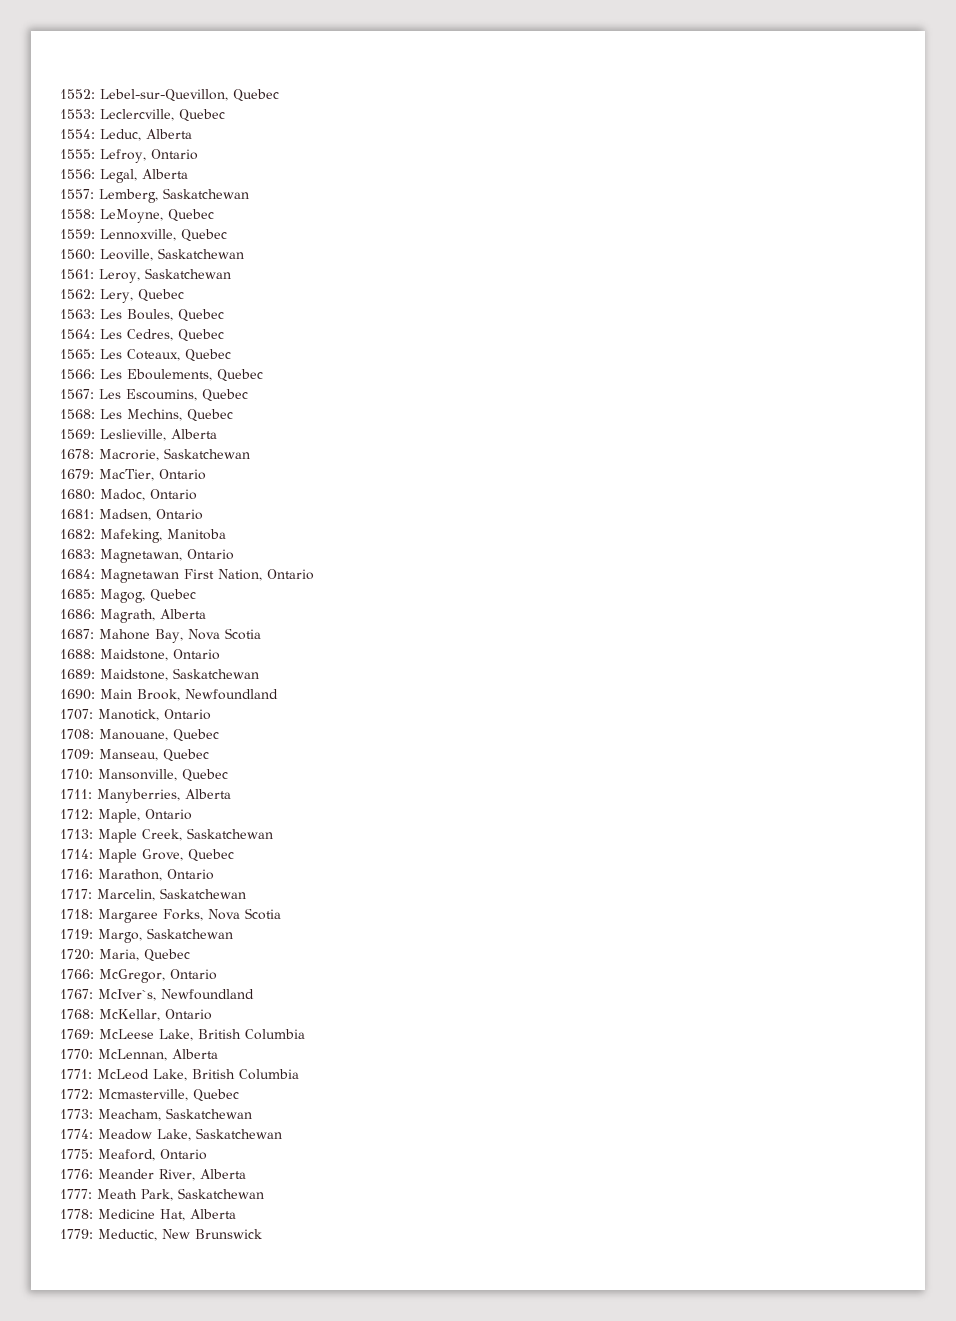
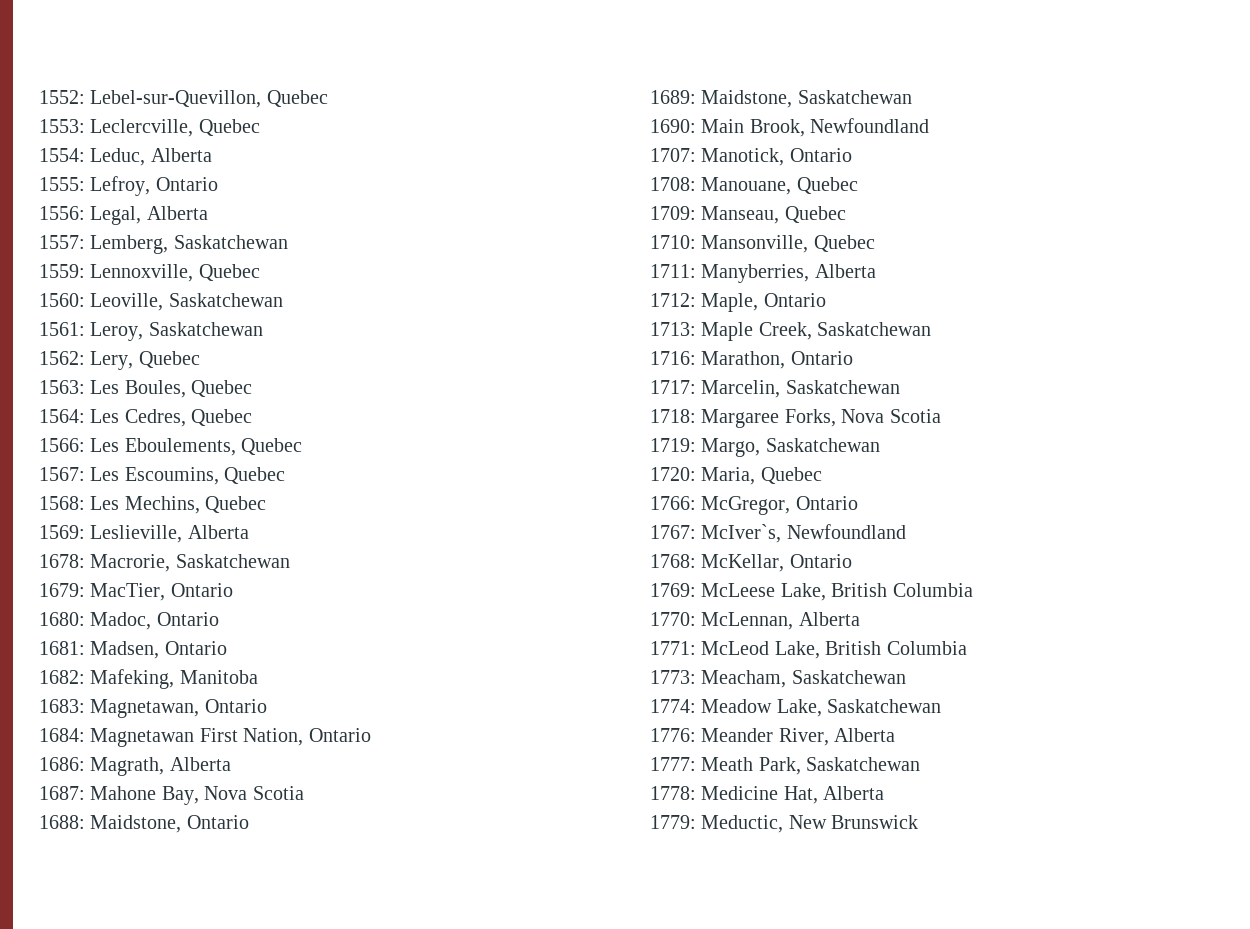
- 1558: LeMoyne, Quebec
- 1565: Les Coteaux, Quebec
- 1685: Magog, Quebec
- 1714: Maple Grove, Quebec
- 1772: Mcmasterville, Quebec
- 1775: Meaford, Ontario

